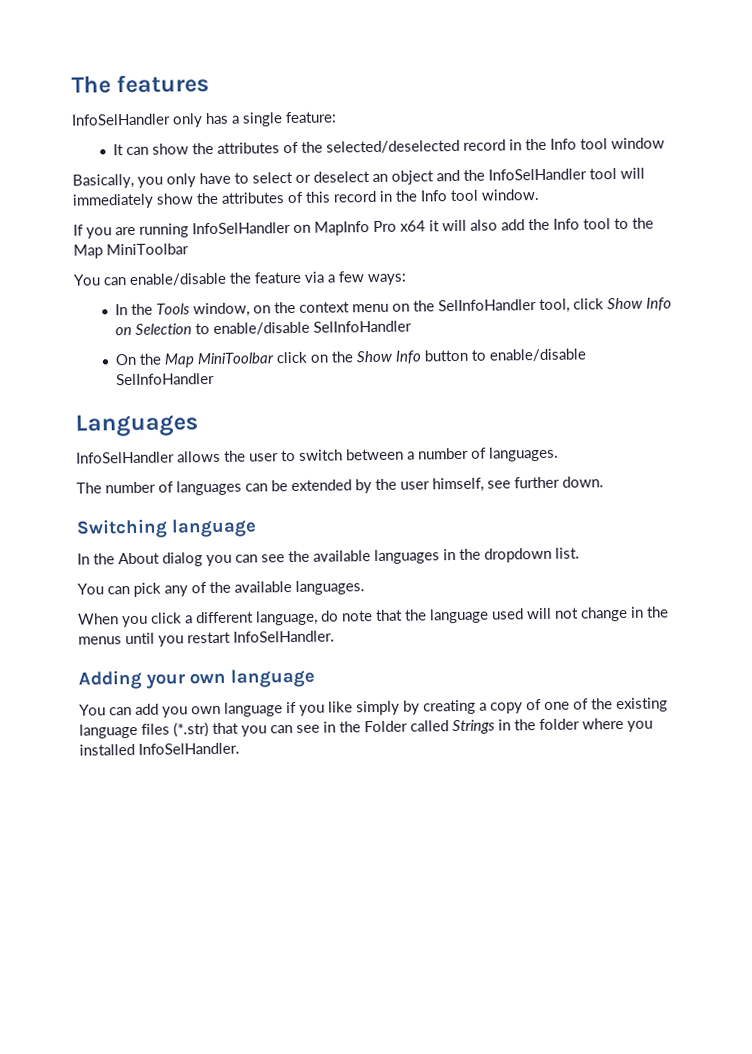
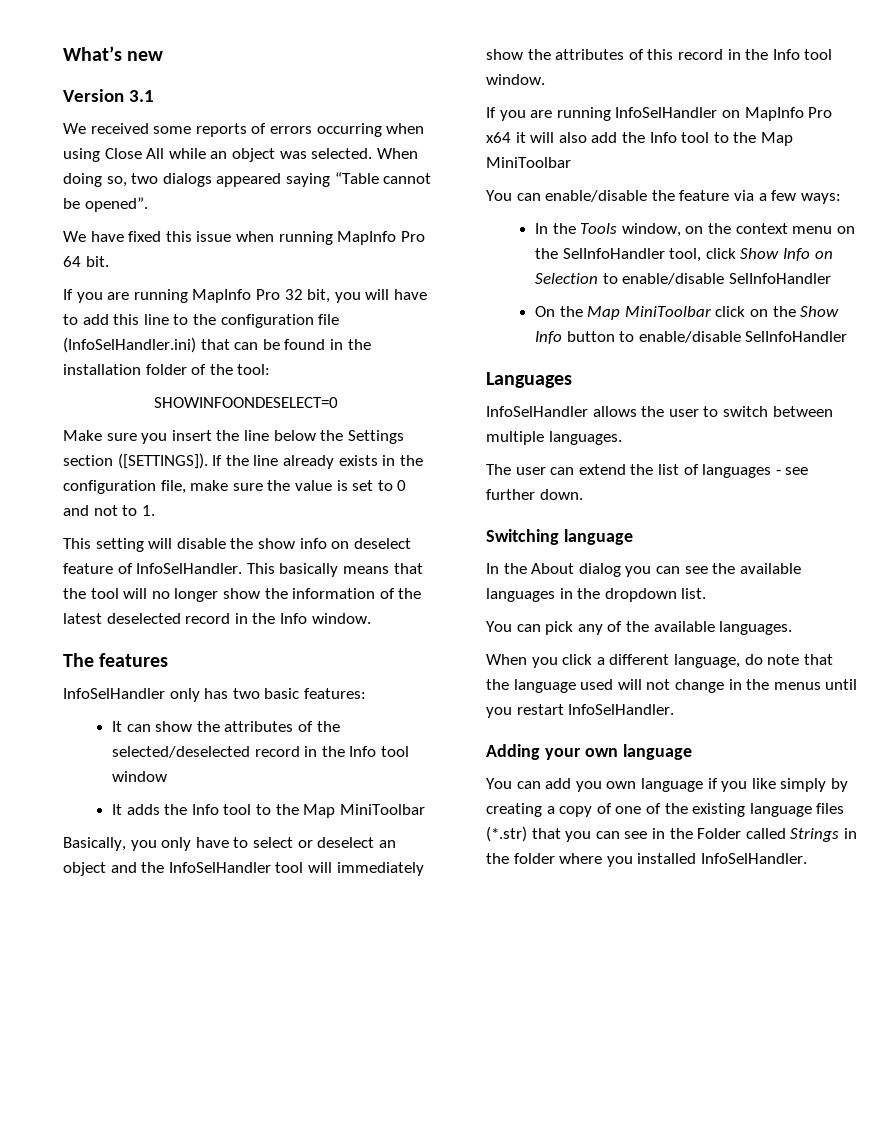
+ What’s new
+ Version 3.1
+ We received some reports of errors occurring when using Close All while an object was selected. When doing so, two dialogs appeared saying “Table cannot be opened”.
+ We have fixed this issue when running MapInfo Pro 64 bit.
+ If you are running MapInfo Pro 32 bit, you will have to add this line to the configuration file (InfoSelHandler.ini) that can be found in the installation folder of the tool:
+ SHOWINFOONDESELECT=0
+ Make sure you insert the line below the Settings section ([SETTINGS]). If the line already exists in the configuration file, make sure the value is set to 0 and not to 1.
+ This setting will disable the show info on deselect feature of InfoSelHandler. This basically means that the tool will no longer show the information of the latest deselected record in the Info window.
- InfoSelHandler only has a single feature:
+ InfoSelHandler only has two basic features:
+ It adds the Info tool to the Map MiniToolbar
- InfoSelHandler allows the user to switch between a number of languages.
+ InfoSelHandler allows the user to switch between multiple languages.
- The number of languages can be extended by the user himself, see further down.
+ The user can extend the list of languages - see further down.

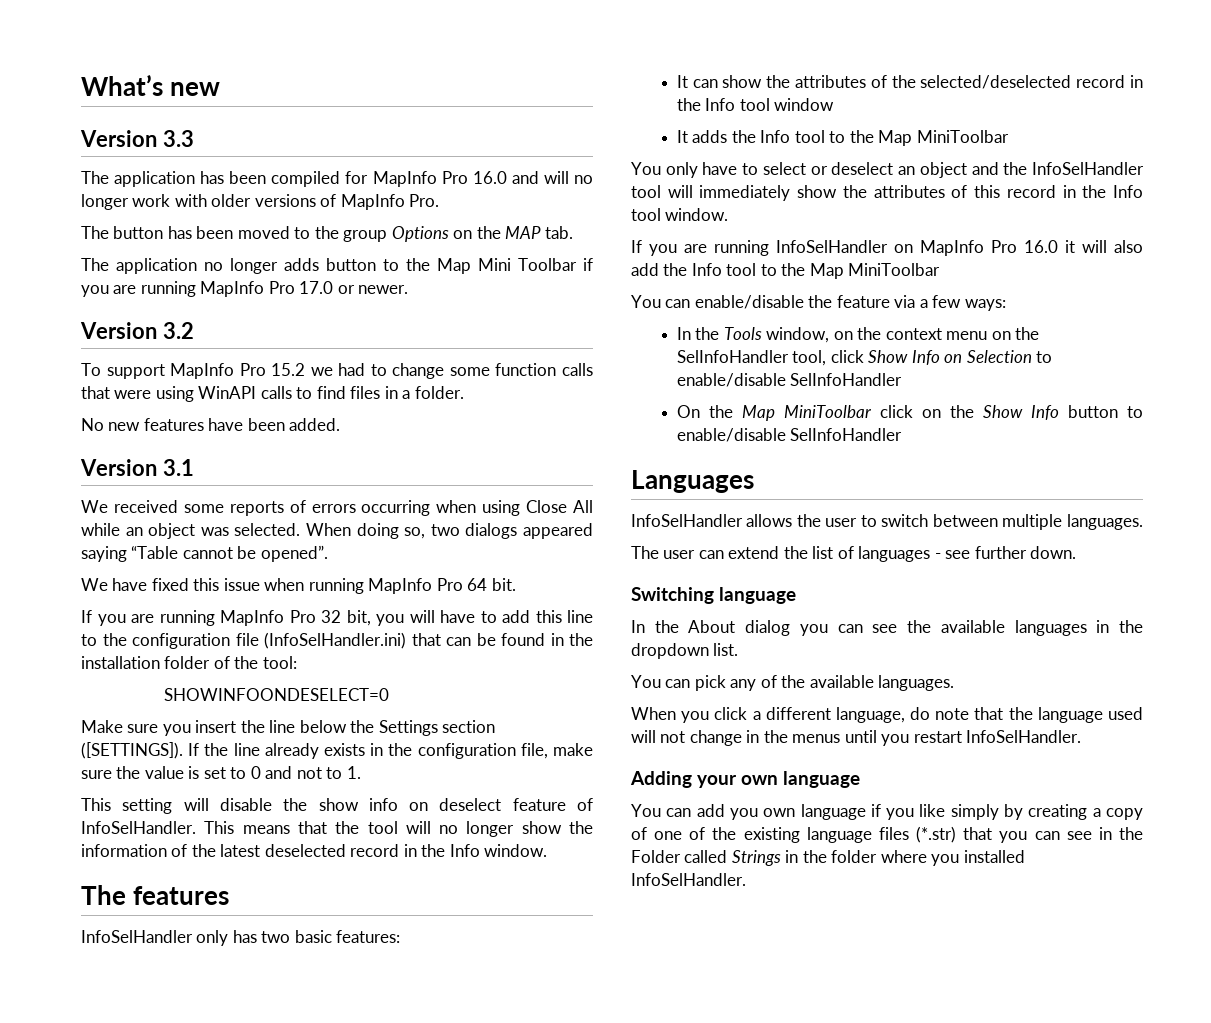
+ Version 3.3
+ The application has been compiled for MapInfo Pro 16.0 and will no longer work with older versions of MapInfo Pro.
+ The button has been moved to the group Options on the MAP tab.
+ The application no longer adds button to the Map Mini Toolbar if you are running MapInfo Pro 17.0 or newer.
+ Version 3.2
+ To support MapInfo Pro 15.2 we had to change some function calls that were using WinAPI calls to find files in a folder.
+ No new features have been added.
- This basically means that the tool will no longer show the information of the latest deselected record in the Info window.
+ This means that the tool will no longer show the information of the latest deselected record in the Info window.
- Basically, you only have to select or deselect an object and the InfoSelHandler tool will immediately show the attributes of this record in the Info tool window.
+ You only have to select or deselect an object and the InfoSelHandler tool will immediately show the attributes of this record in the Info tool window.
- If you are running InfoSelHandler on MapInfo Pro x64 it will also add the Info tool to the Map MiniToolbar
+ If you are running InfoSelHandler on MapInfo Pro 16.0 it will also add the Info tool to the Map MiniToolbar

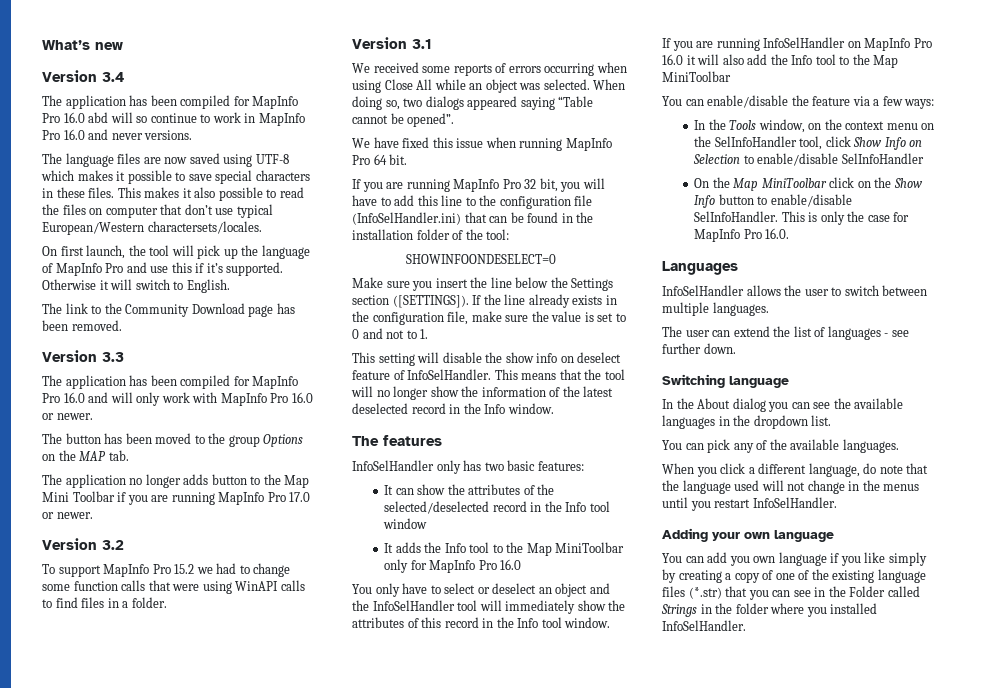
+ Version 3.4
+ The application has been compiled for MapInfo Pro 16.0 abd will so continue to work in MapInfo Pro 16.0 and never versions.
+ The language files are now saved using UTF-8 which makes it possible to save special characters in these files. This makes it also possible to read the files on computer that don’t use typical European/Western charactersets/locales.
+ On first launch, the tool will pick up the language of MapInfo Pro and use this if it’s supported. Otherwise it will switch to English.
+ The link to the Community Download page has been removed.
- The application has been compiled for MapInfo Pro 16.0 and will no longer work with older versions of MapInfo Pro.
+ The application has been compiled for MapInfo Pro 16.0 and will only work with MapInfo Pro 16.0 or newer.
- No new features have been added.
- It adds the Info tool to the Map MiniToolbar
+ It adds the Info tool to the Map MiniToolbar only for MapInfo Pro 16.0
- On the Map MiniToolbar click on the Show Info button to enable/disable SelInfoHandler
+ On the Map MiniToolbar click on the Show Info button to enable/disable SelInfoHandler. This is only the case for MapInfo Pro 16.0.

